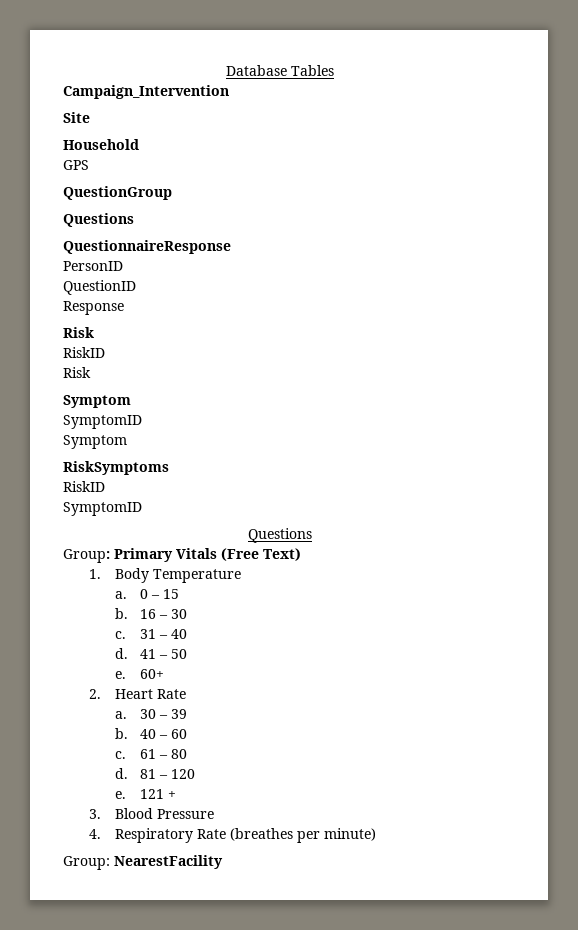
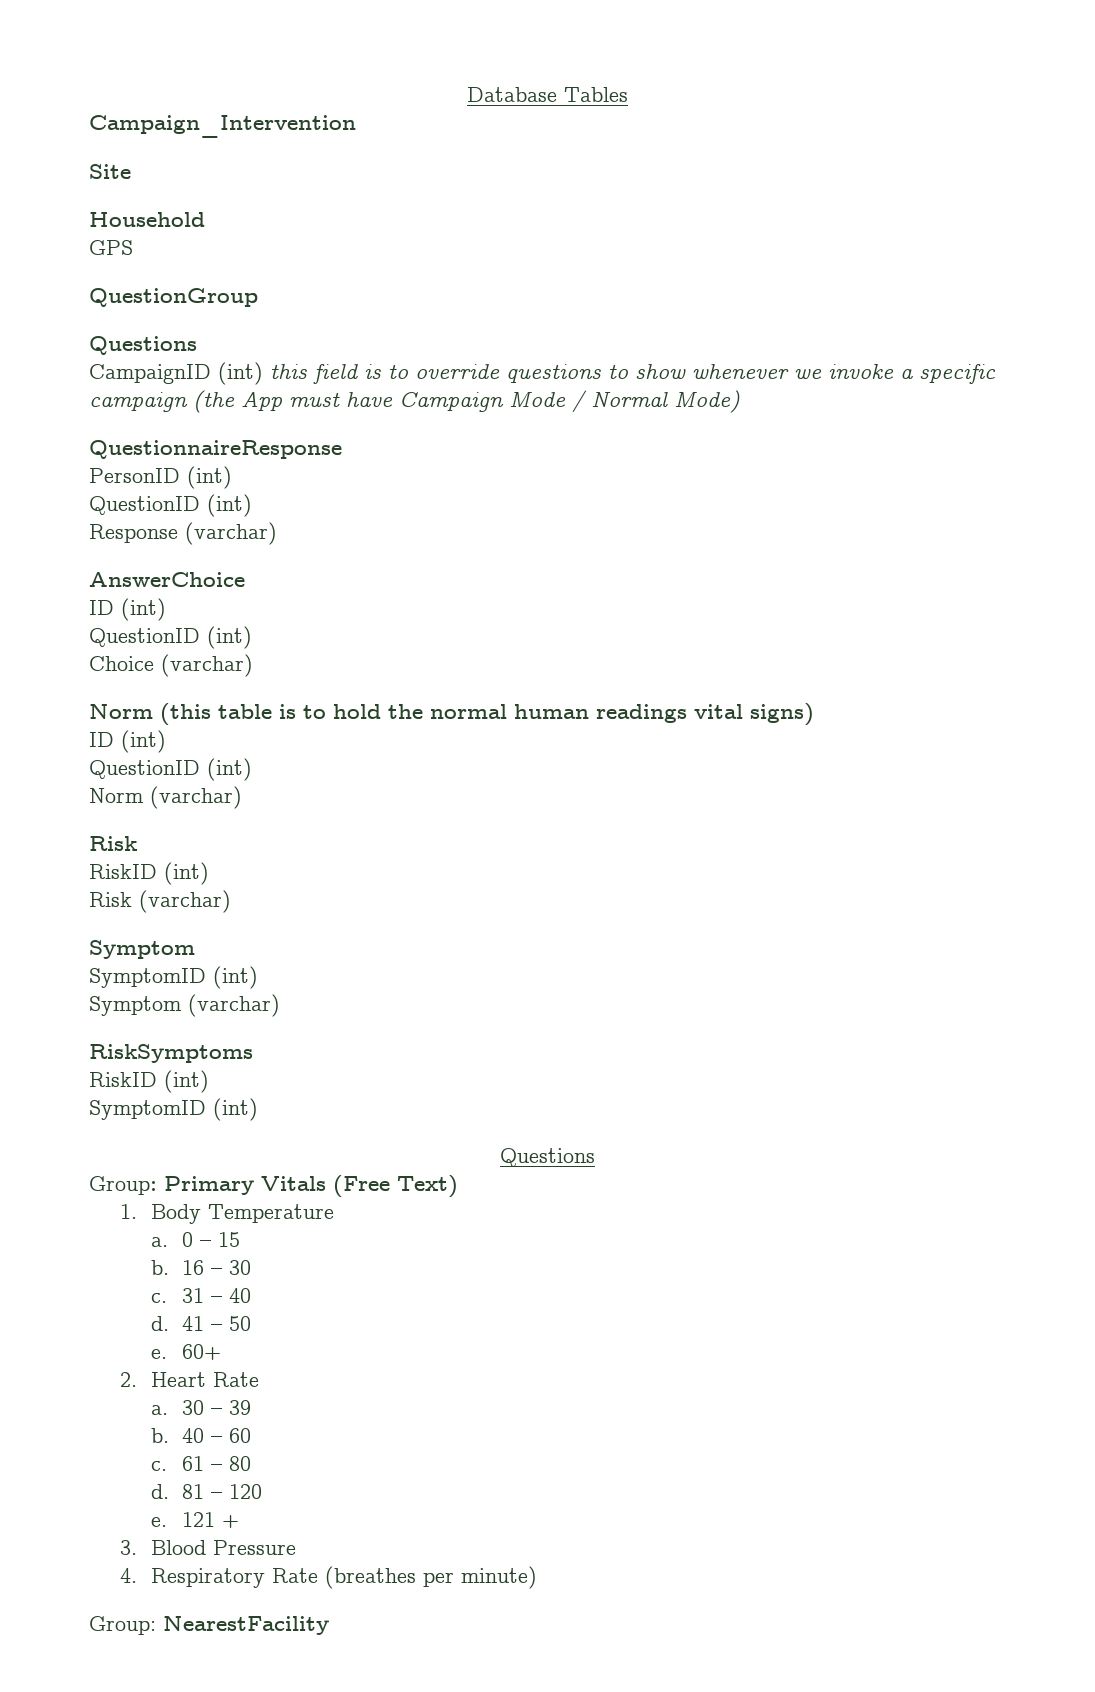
+ CampaignID (int) this field is to override questions to show whenever we invoke a specific campaign (the App must have Campaign Mode / Normal Mode)
- PersonID
- QuestionID
+ PersonID (int)
+ QuestionID (int)
- Response
+ Response (varchar)
+ AnswerChoice
+ ID (int)
+ QuestionID (int)
+ Choice (varchar)
+ Norm (this table is to hold the normal human readings vital signs)
+ ID (int)
+ QuestionID (int)
+ Norm (varchar)
  Risk
- RiskID
- Risk
+ RiskID (int)
+ Risk (varchar)
  Symptom
- SymptomID
- Symptom
+ SymptomID (int)
+ Symptom (varchar)
  RiskSymptoms
- RiskID
- SymptomID
+ RiskID (int)
+ SymptomID (int)

